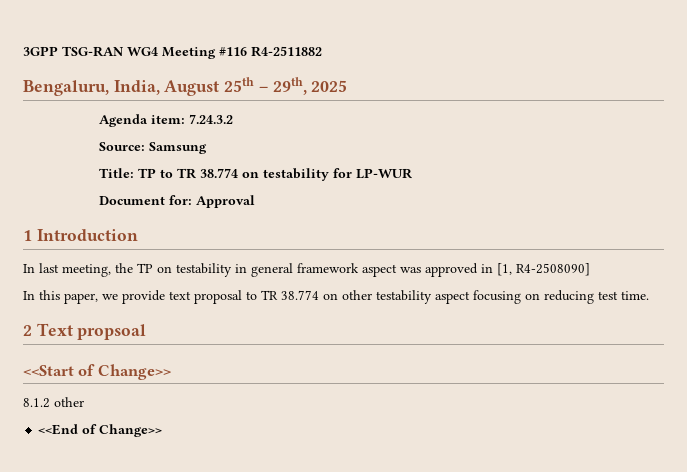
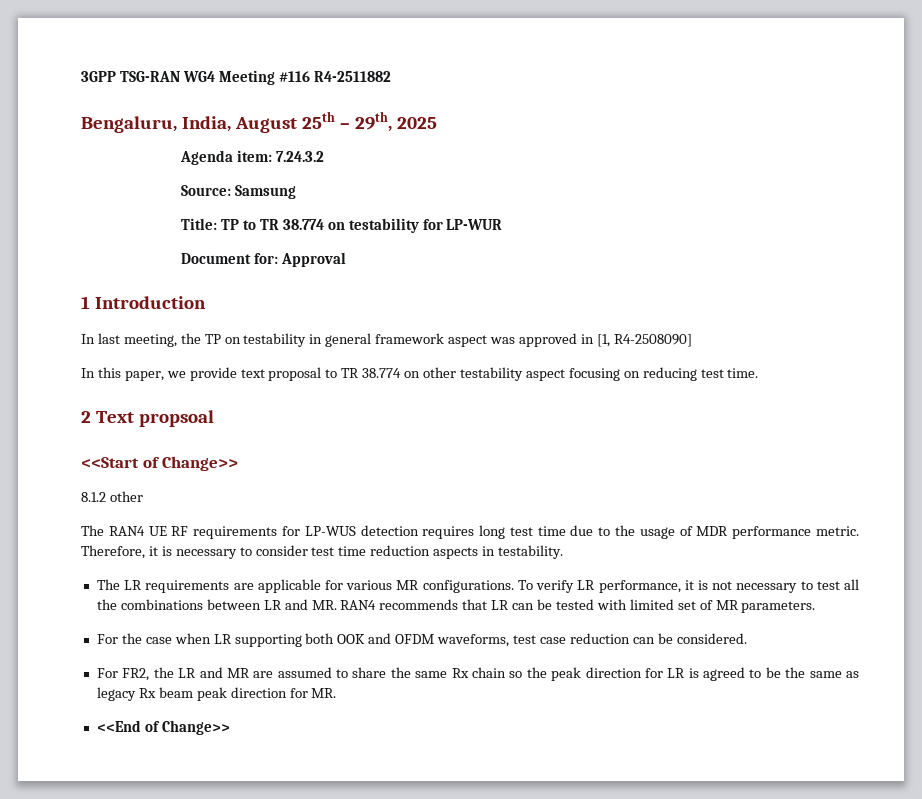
+ The RAN4 UE RF requirements for LP-WUS detection requires long test time due to the usage of MDR performance metric. Therefore, it is necessary to consider test time reduction aspects in testability.
+ The LR requirements are applicable for various MR configurations. To verify LR performance, it is not necessary to test all the combinations between LR and MR. RAN4 recommends that LR can be tested with limited set of MR parameters.
+ For the case when LR supporting both OOK and OFDM waveforms, test case reduction can be considered.
+ For FR2, the LR and MR are assumed to share the same Rx chain so the peak direction for LR is agreed to be the same as legacy Rx beam peak direction for MR.

